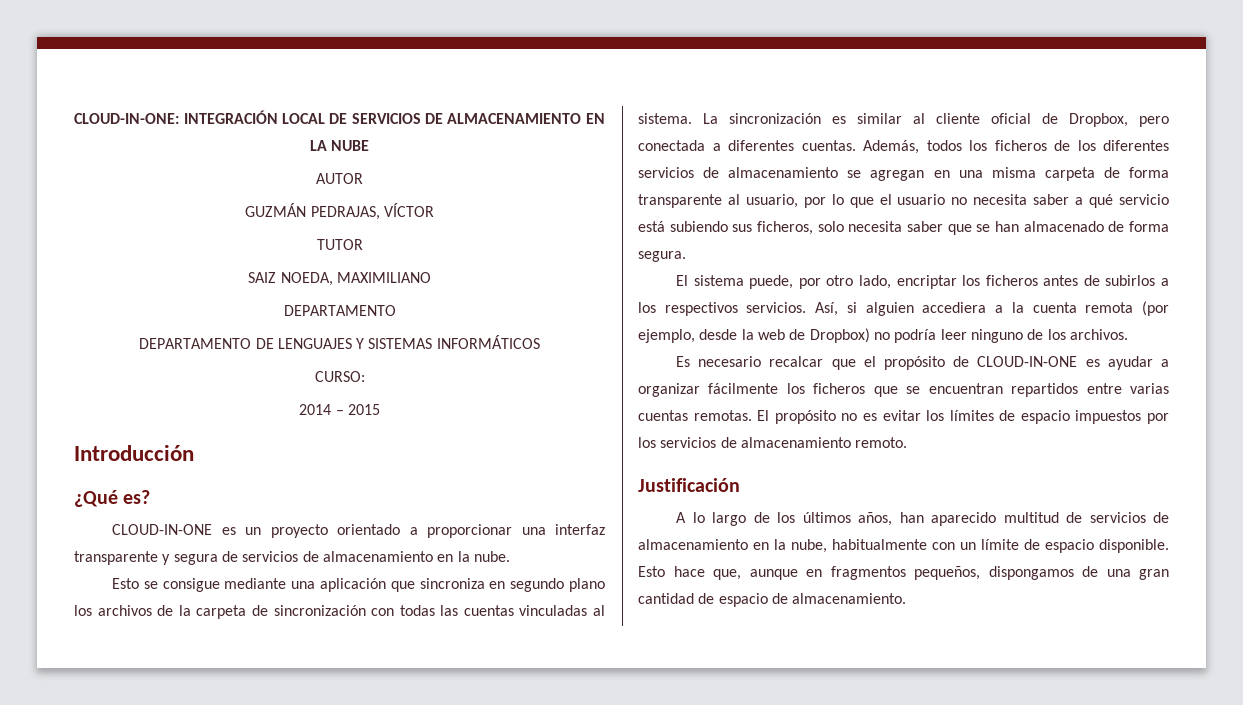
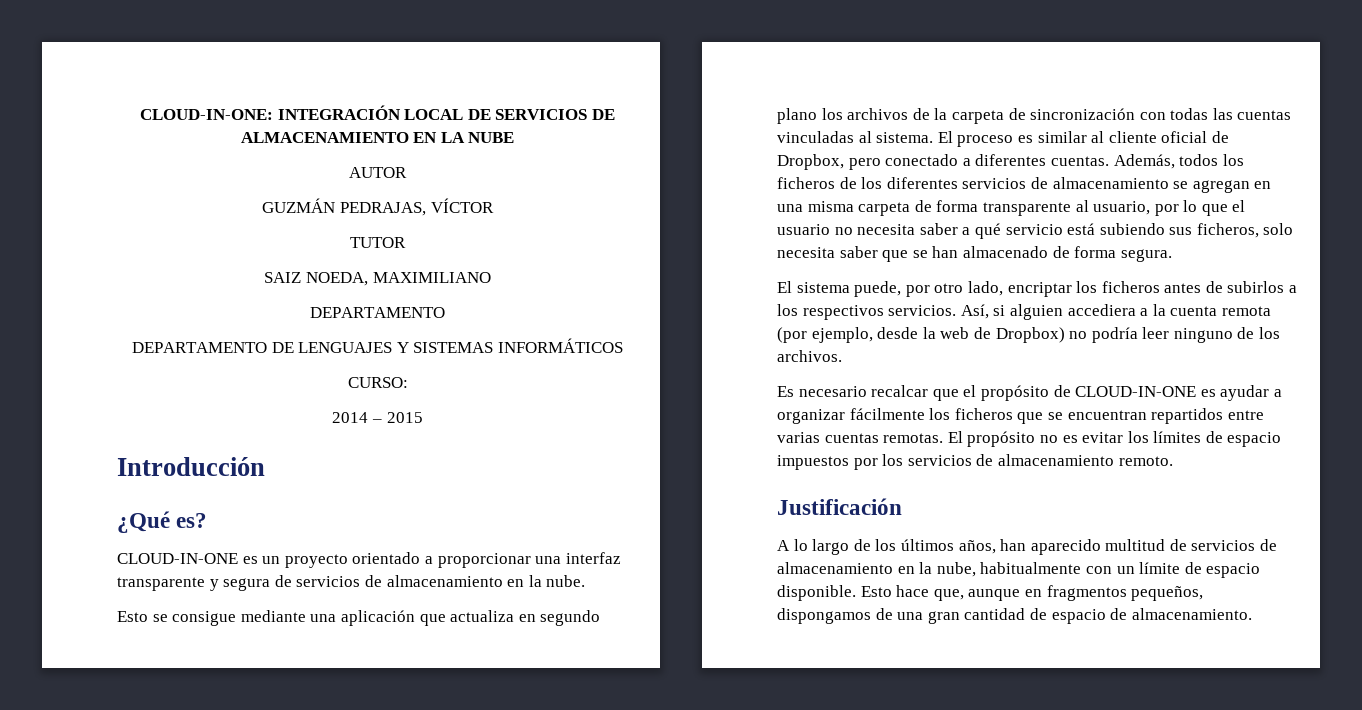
- Esto se consigue mediante una aplicación que sincroniza en segundo plano los archivos de la carpeta de sincronización con todas las cuentas vinculadas al sistema.
+ Esto se consigue mediante una aplicación que actualiza en segundo plano los archivos de la carpeta de sincronización con todas las cuentas vinculadas al sistema.
- La sincronización es similar al cliente oficial de Dropbox, pero conectada a diferentes cuentas.
+ El proceso es similar al cliente oficial de Dropbox, pero conectado a diferentes cuentas.

